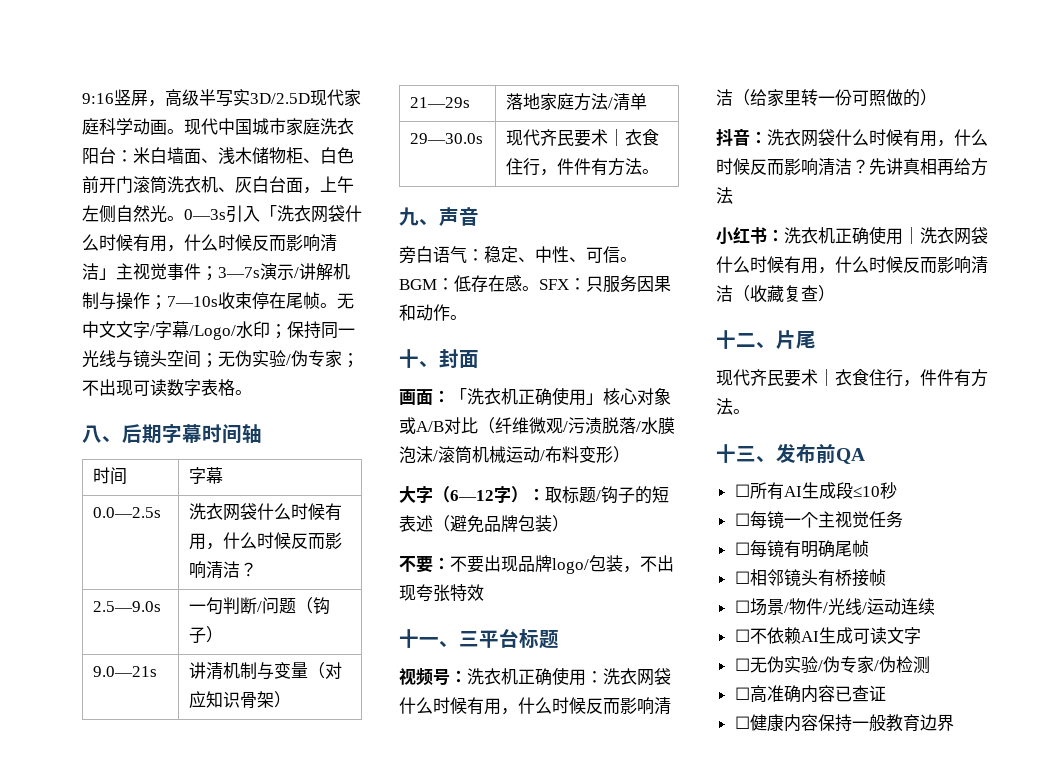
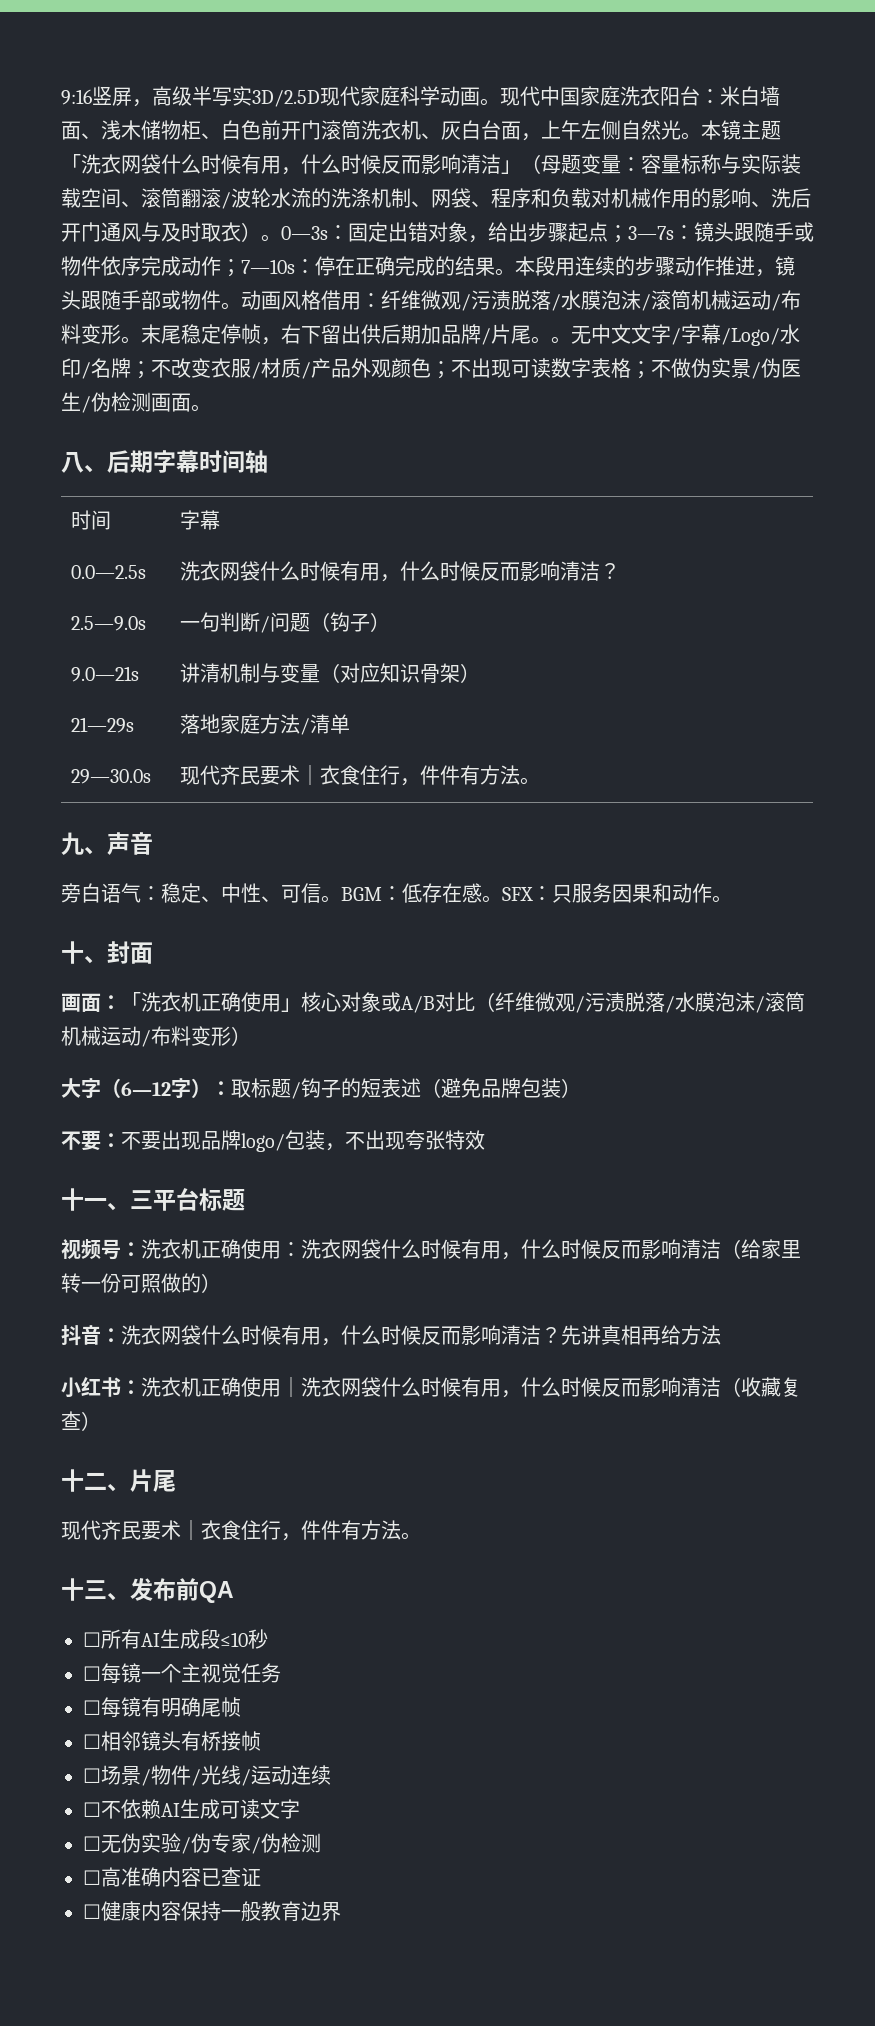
- 现代中国城市家庭洗衣阳台：米白墙面、浅木储物柜、白色前开门滚筒洗衣机、灰白台面，上午左侧自然光。
+ 现代中国家庭洗衣阳台：米白墙面、浅木储物柜、白色前开门滚筒洗衣机、灰白台面，上午左侧自然光。
- 0—3s引入「洗衣网袋什么时候有用，什么时候反而影响清洁」主视觉事件；3—7s演示/讲解机制与操作；7—10s收束停在尾帧。
+ 本镜主题「洗衣网袋什么时候有用，什么时候反而影响清洁」（母题变量：容量标称与实际装载空间、滚筒翻滚/波轮水流的洗涤机制、网袋、程序和负载对机械作用的影响、洗后开门通风与及时取衣）。0—3s：固定出错对象，给出步骤起点；3—7s：镜头跟随手或物件依序完成动作；7—10s：停在正确完成的结果。本段用连续的步骤动作推进，镜头跟随手部或物件。动画风格借用：纤维微观/污渍脱落/水膜泡沫/滚筒机械运动/布料变形。末尾稳定停帧，右下留出供后期加品牌/片尾。。
- 无中文文字/字幕/Logo/水印；保持同一光线与镜头空间；无伪实验/伪专家；不出现可读数字表格。
+ 无中文文字/字幕/Logo/水印/名牌；不改变衣服/材质/产品外观颜色；不出现可读数字表格；不做伪实景/伪医生/伪检测画面。

